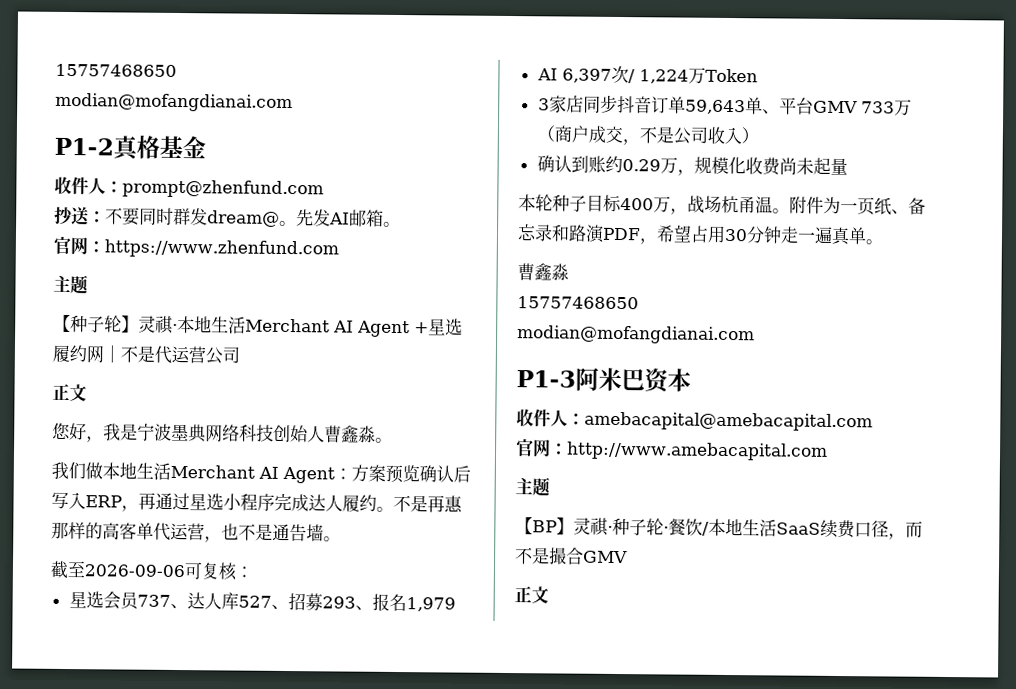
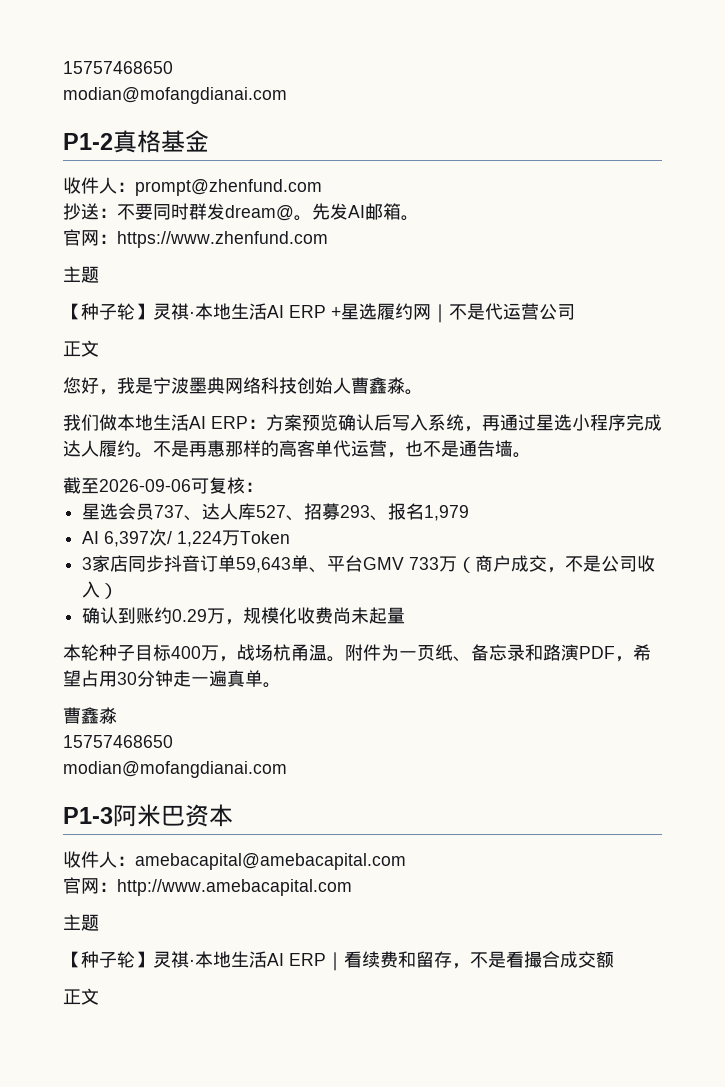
- 【种子轮】灵祺·本地生活Merchant AI Agent +星选履约网｜不是代运营公司
+ 【种子轮】灵祺·本地生活AI ERP +星选履约网｜不是代运营公司
- 我们做本地生活Merchant AI Agent：方案预览确认后写入ERP，再通过星选小程序完成达人履约。
+ 我们做本地生活AI ERP：方案预览确认后写入系统，再通过星选小程序完成达人履约。
- 【BP】灵祺·种子轮·餐饮/本地生活SaaS续费口径，而不是撮合GMV
+ 【种子轮】灵祺·本地生活AI ERP｜看续费和留存，不是看撮合成交额

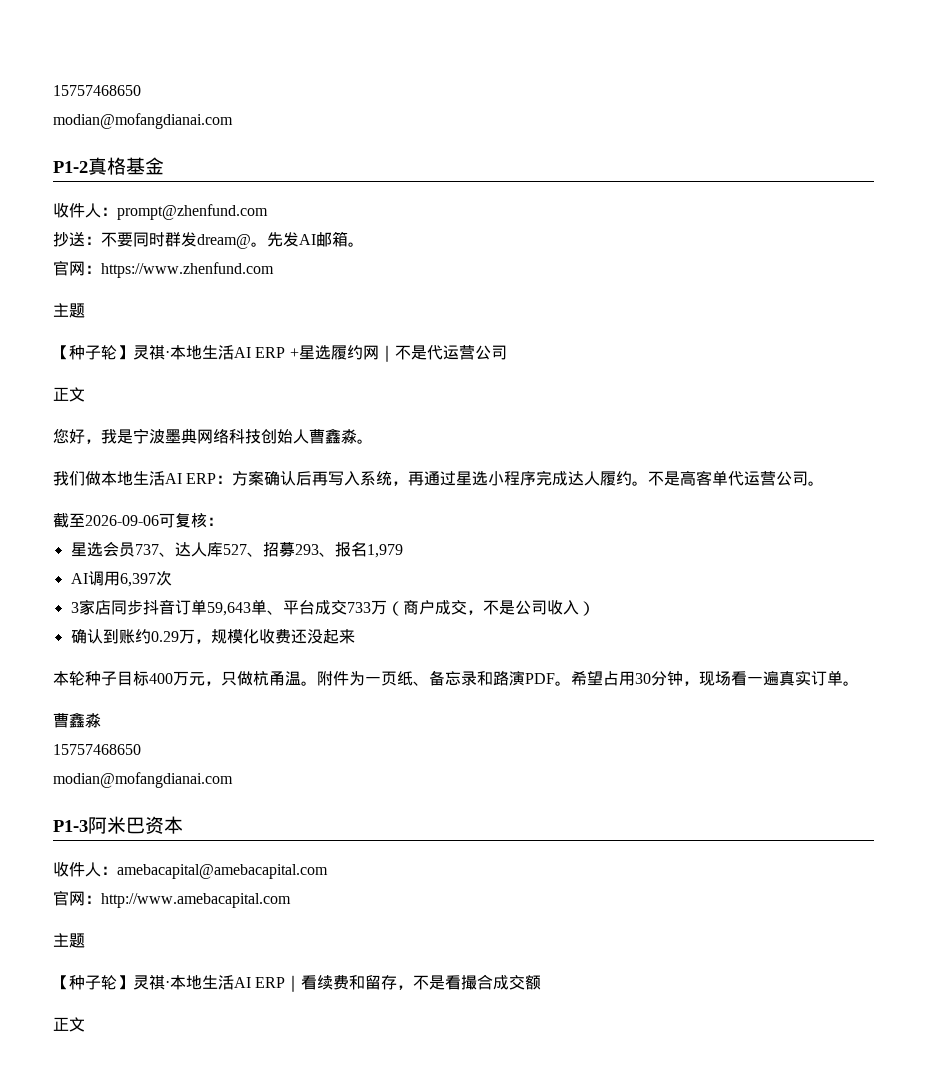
- 我们做本地生活AI ERP：方案预览确认后写入系统，再通过星选小程序完成达人履约。
+ 我们做本地生活AI ERP：方案确认后再写入系统，再通过星选小程序完成达人履约。
- 不是再惠那样的高客单代运营，也不是通告墙。
+ 不是高客单代运营公司。
- AI 6,397次/ 1,224万Token
+ AI调用6,397次
- 3家店同步抖音订单59,643单、平台GMV 733万（商户成交，不是公司收入）
+ 3家店同步抖音订单59,643单、平台成交733万（商户成交，不是公司收入）
- 确认到账约0.29万，规模化收费尚未起量
+ 确认到账约0.29万，规模化收费还没起来
- 本轮种子目标400万，战场杭甬温。
+ 本轮种子目标400万元，只做杭甬温。
- 附件为一页纸、备忘录和路演PDF，希望占用30分钟走一遍真单。
+ 附件为一页纸、备忘录和路演PDF。希望占用30分钟，现场看一遍真实订单。

